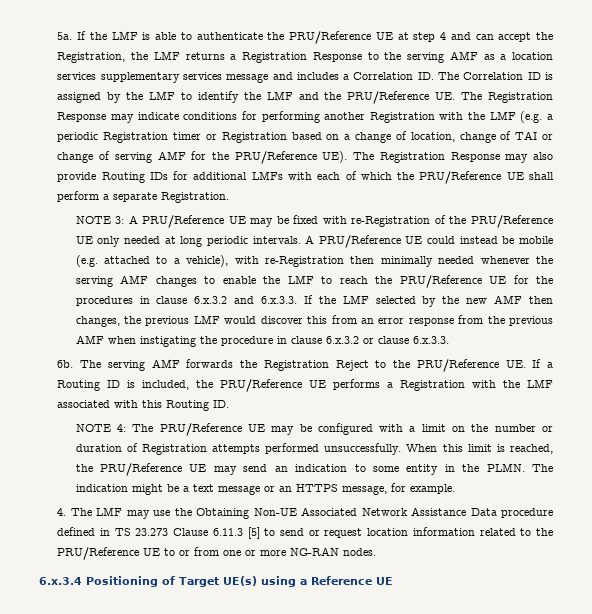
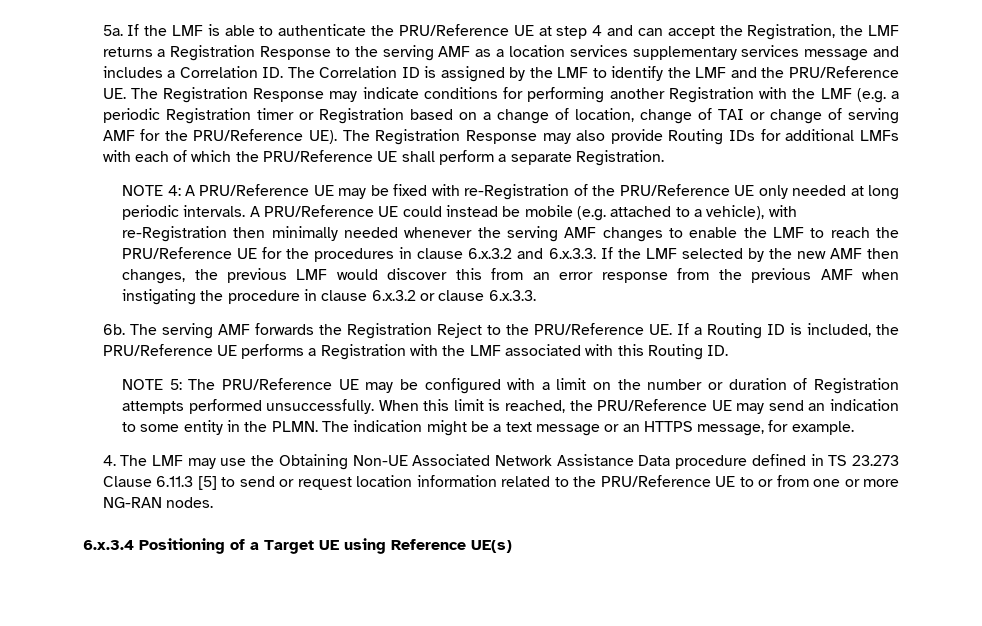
- NOTE 3: A PRU/Reference UE may be fixed with re-Registration of the PRU/Reference UE only needed at long periodic intervals.
+ NOTE 4: A PRU/Reference UE may be fixed with re-Registration of the PRU/Reference UE only needed at long periodic intervals.
- NOTE 4: The PRU/Reference UE may be configured with a limit on the number or duration of Registration attempts performed unsuccessfully.
+ NOTE 5: The PRU/Reference UE may be configured with a limit on the number or duration of Registration attempts performed unsuccessfully.
- 6.x.3.4 Positioning of Target UE(s) using a Reference UE
+ 6.x.3.4 Positioning of a Target UE using Reference UE(s)

